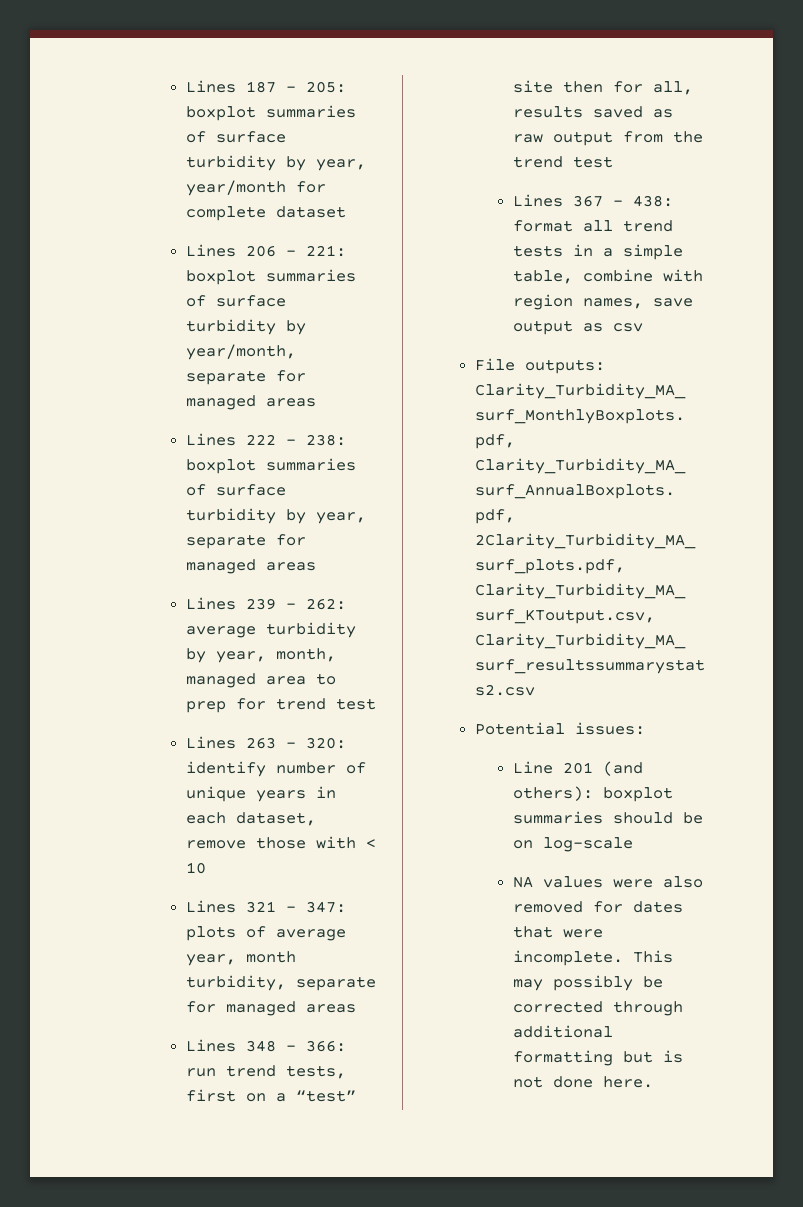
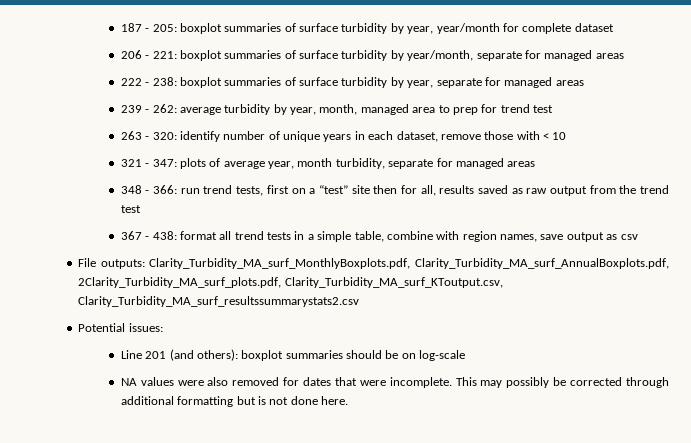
- Lines 187 - 205: boxplot summaries of surface turbidity by year, year/month for complete dataset
+ 187 - 205: boxplot summaries of surface turbidity by year, year/month for complete dataset
- Lines 206 - 221: boxplot summaries of surface turbidity by year/month, separate for managed areas
+ 206 - 221: boxplot summaries of surface turbidity by year/month, separate for managed areas
- Lines 222 - 238: boxplot summaries of surface turbidity by year, separate for managed areas
+ 222 - 238: boxplot summaries of surface turbidity by year, separate for managed areas
- Lines 239 - 262: average turbidity by year, month, managed area to prep for trend test
+ 239 - 262: average turbidity by year, month, managed area to prep for trend test
- Lines 263 - 320: identify number of unique years in each dataset, remove those with < 10
+ 263 - 320: identify number of unique years in each dataset, remove those with < 10
- Lines 321 - 347: plots of average year, month turbidity, separate for managed areas
+ 321 - 347: plots of average year, month turbidity, separate for managed areas
- Lines 348 - 366: run trend tests, first on a “test” site then for all, results saved as raw output from the trend test
+ 348 - 366: run trend tests, first on a “test” site then for all, results saved as raw output from the trend test
- Lines 367 - 438: format all trend tests in a simple table, combine with region names, save output as csv
+ 367 - 438: format all trend tests in a simple table, combine with region names, save output as csv

